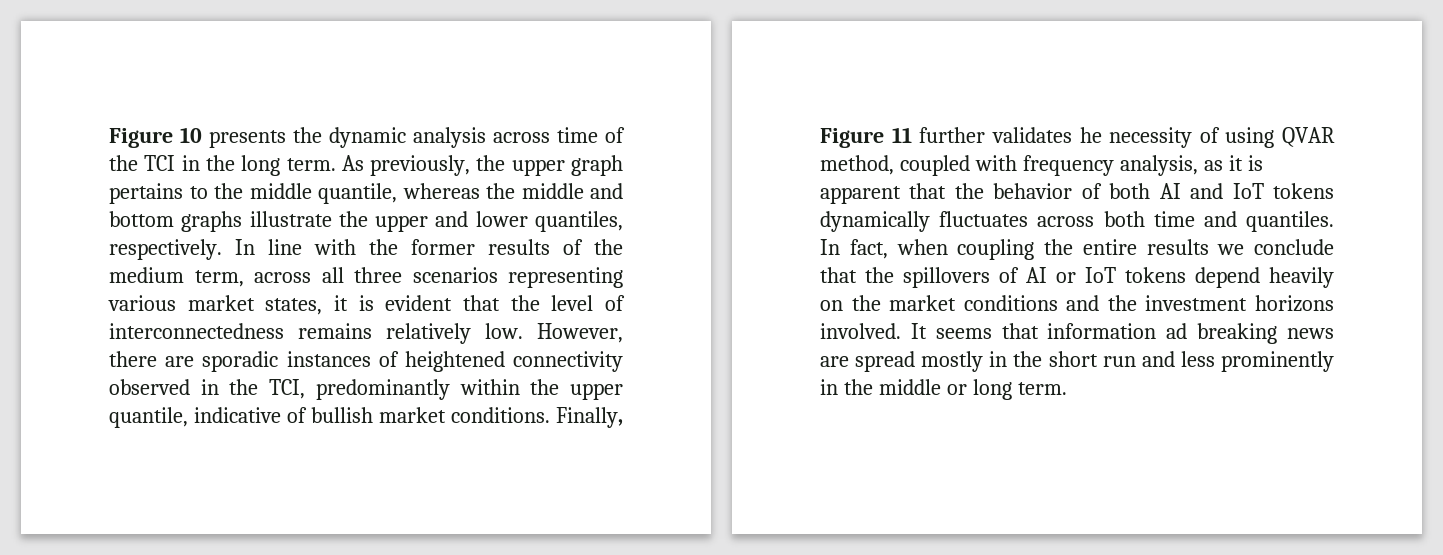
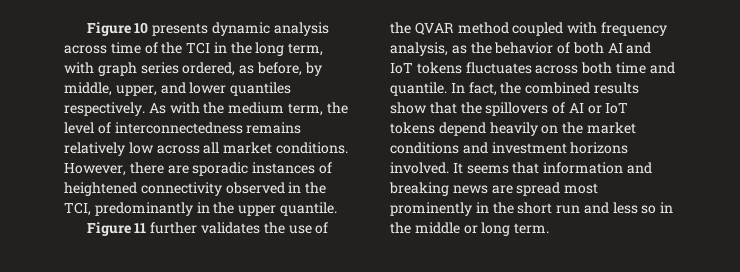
- Figure 10 presents the dynamic analysis across time of the TCI in the long term. As previously, the upper graph pertains to the middle quantile, whereas the middle and bottom graphs illustrate the upper and lower quantiles, respectively. In line with the former results of the medium term, across all three scenarios representing various market states, it is evident that the level of interconnectedness remains relatively low.
+ Figure 10 presents dynamic analysis across time of the TCI in the long term, with graph series ordered, as before, by middle, upper, and lower quantiles respectively. As with the medium term, the level of interconnectedness remains relatively low across all market conditions.
- However, there are sporadic instances of heightened connectivity observed in the TCI, predominantly within the upper quantile, indicative of bullish market conditions. Finally, Figure 11 further validates he necessity of using QVAR method, coupled with frequency analysis, as it is apparent that the behavior of both AI and IoT tokens dynamically fluctuates across both time and quantiles.
+ However, there are sporadic instances of heightened connectivity observed in the TCI, predominantly in the upper quantile.
+ Figure 11 further validates the use of the QVAR method coupled with frequency analysis, as the behavior of both AI and IoT tokens fluctuates across both time and quantile.
- In fact, when coupling the entire results we conclude that the spillovers of AI or IoT tokens depend heavily on the market conditions and the investment horizons involved.
+ In fact, the combined results show that the spillovers of AI or IoT tokens depend heavily on the market conditions and investment horizons involved.
- It seems that information ad breaking news are spread mostly in the short run and less prominently in the middle or long term.
+ It seems that information and breaking news are spread most prominently in the short run and less so in the middle or long term.

